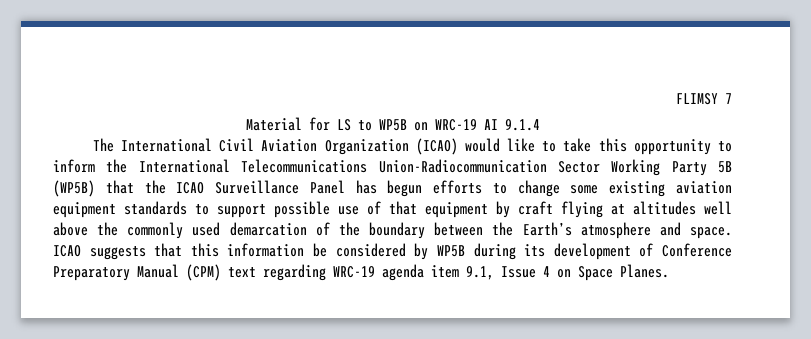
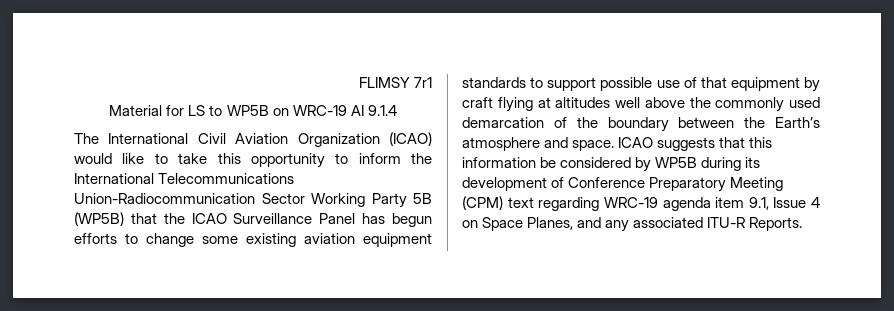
- FLIMSY 7
+ FLIMSY 7r1
- ICAO suggests that this information be considered by WP5B during its development of Conference Preparatory Manual (CPM) text regarding WRC-19 agenda item 9.1, Issue 4 on Space Planes.
+ ICAO suggests that this information be considered by WP5B during its development of Conference Preparatory Meeting (CPM) text regarding WRC-19 agenda item 9.1, Issue 4 on Space Planes, and any associated ITU-R Reports.

